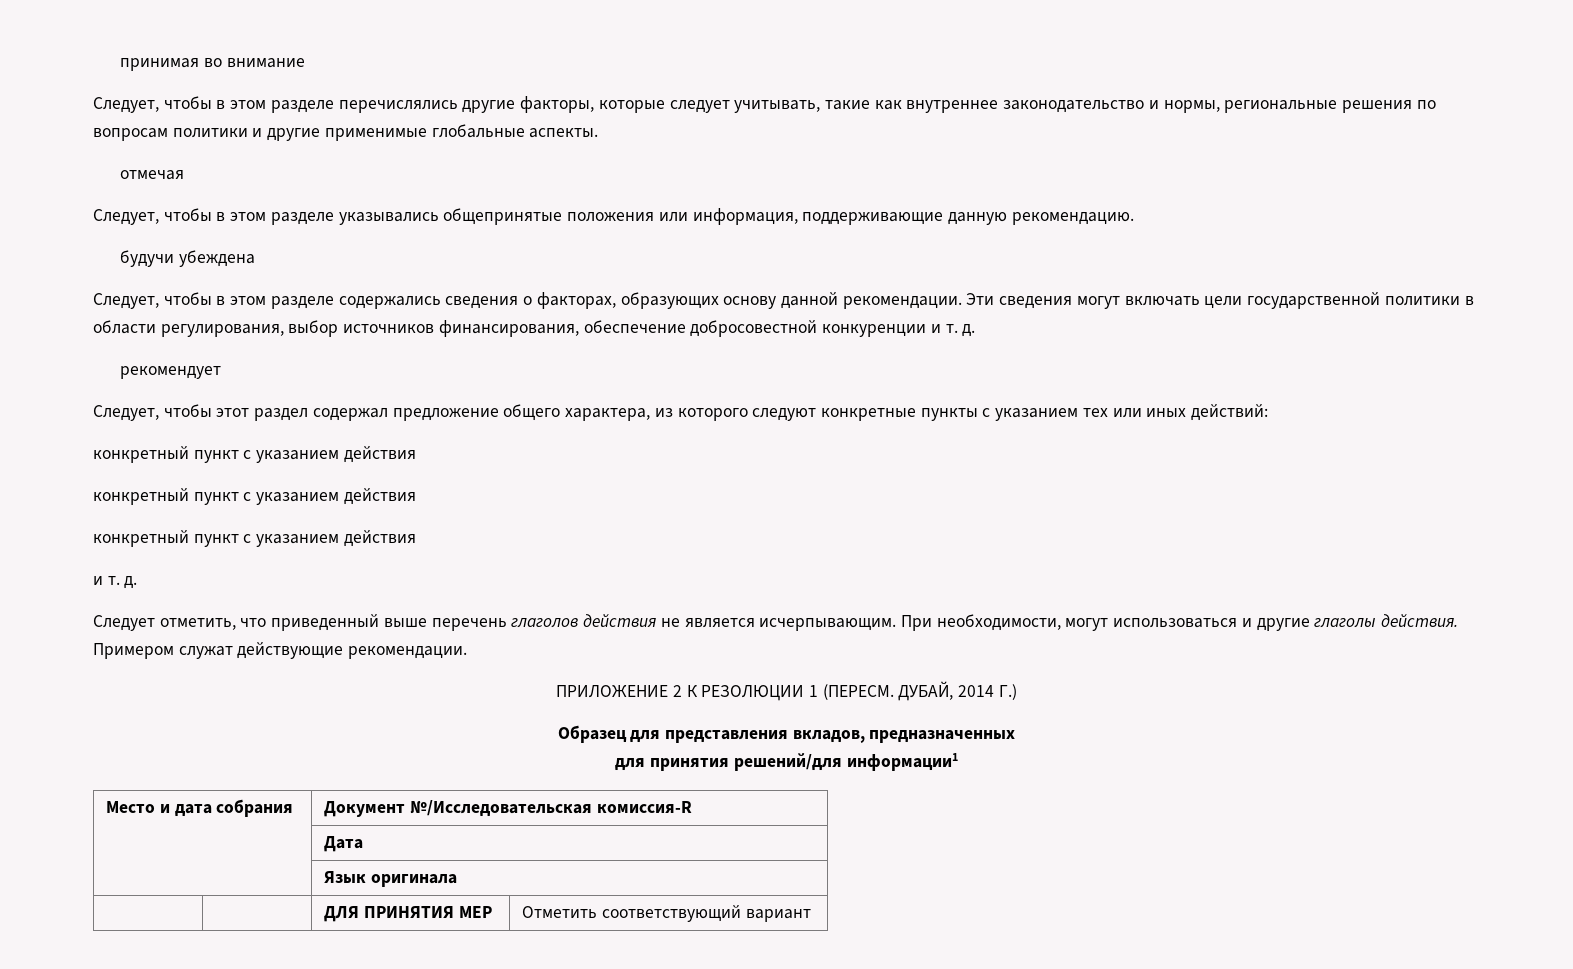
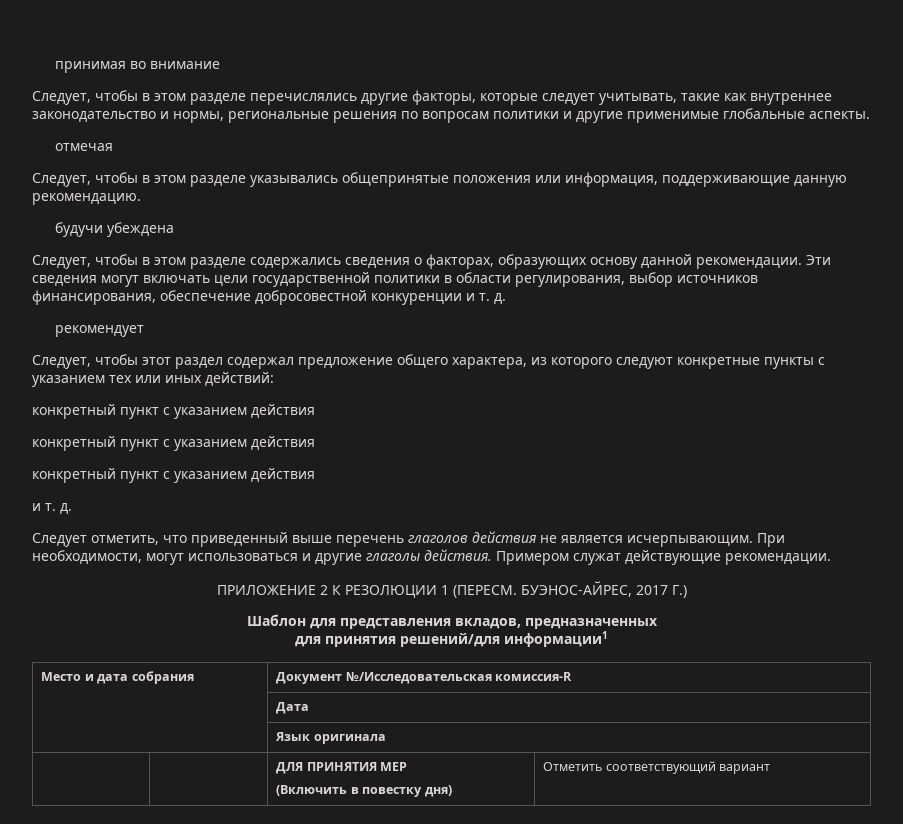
- ДУБАЙ, 2014 Г.)
+ БУЭНОС-АЙРЕС, 2017 Г.)
- Образец для представления вкладов, предназначенных
+ Шаблон для представления вкладов, предназначенных
- | | ДЛЯ ПРИНЯТИЯ МЕР | Отметить соответствующий вариант
+ | | ДЛЯ ПРИНЯТИЯ МЕР
+ (Включить в повестку дня) | Отметить соответствующий вариант

